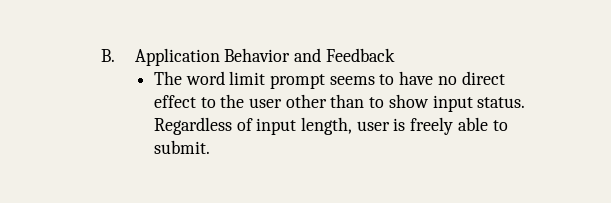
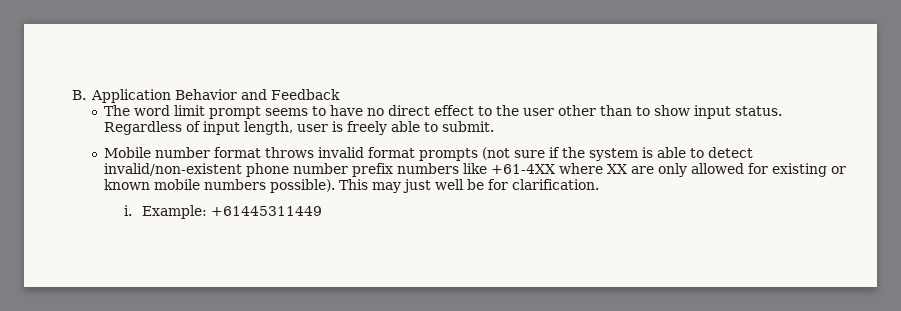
+ Mobile number format throws invalid format prompts (not sure if the system is able to detect invalid/non-existent phone number prefix numbers like +61-4XX where XX are only allowed for existing or known mobile numbers possible). This may just well be for clarification.
+ i. Example: +61445311449

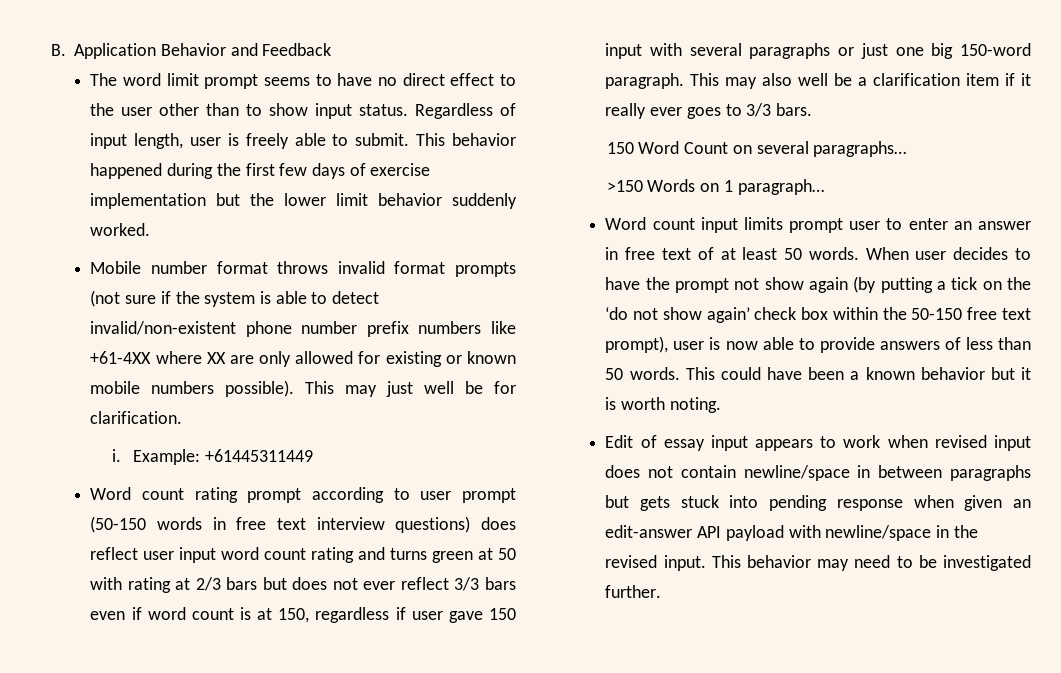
+ This behavior happened during the first few days of exercise implementation but the lower limit behavior suddenly worked.
+ Word count rating prompt according to user prompt (50-150 words in free text interview questions) does reflect user input word count rating and turns green at 50 with rating at 2/3 bars but does not ever reflect 3/3 bars even if word count is at 150, regardless if user gave 150 input with several paragraphs or just one big 150-word paragraph. This may also well be a clarification item if it really ever goes to 3/3 bars.
+ 150 Word Count on several paragraphs…
+ >150 Words on 1 paragraph…
+ Word count input limits prompt user to enter an answer in free text of at least 50 words. When user decides to have the prompt not show again (by putting a tick on the ‘do not show again’ check box within the 50-150 free text prompt), user is now able to provide answers of less than 50 words. This could have been a known behavior but it is worth noting.
+ Edit of essay input appears to work when revised input does not contain newline/space in between paragraphs but gets stuck into pending response when given an edit-answer API payload with newline/space in the revised input. This behavior may need to be investigated further.

